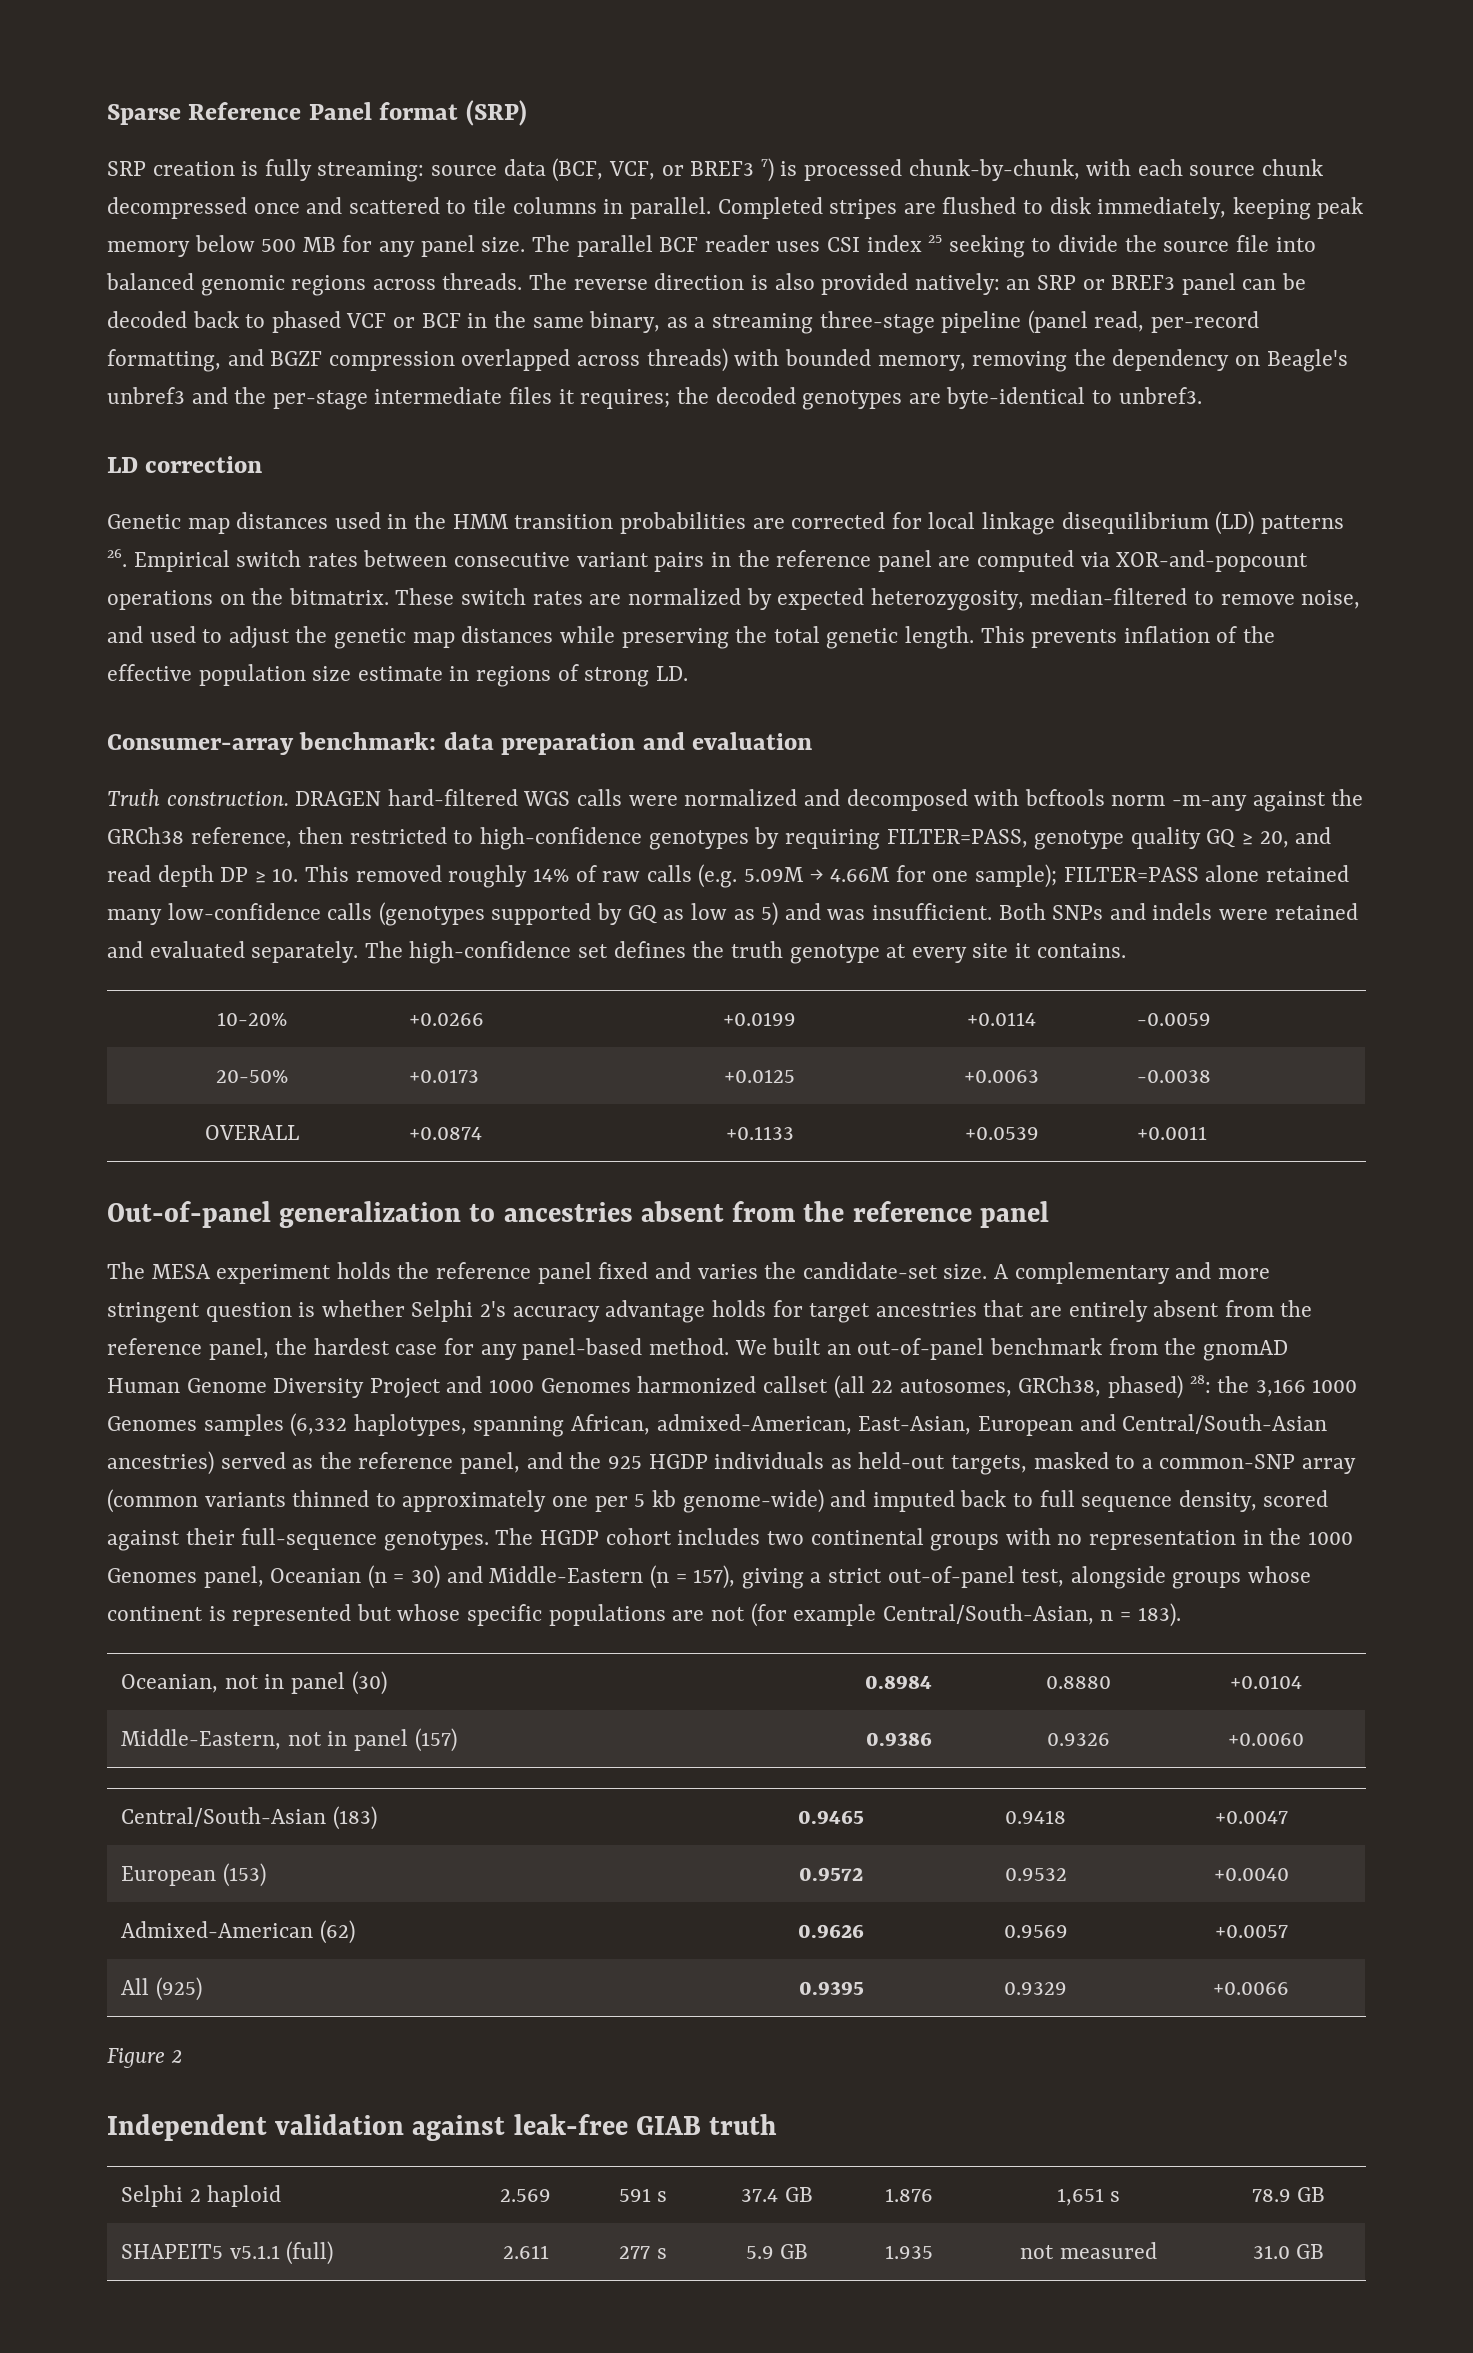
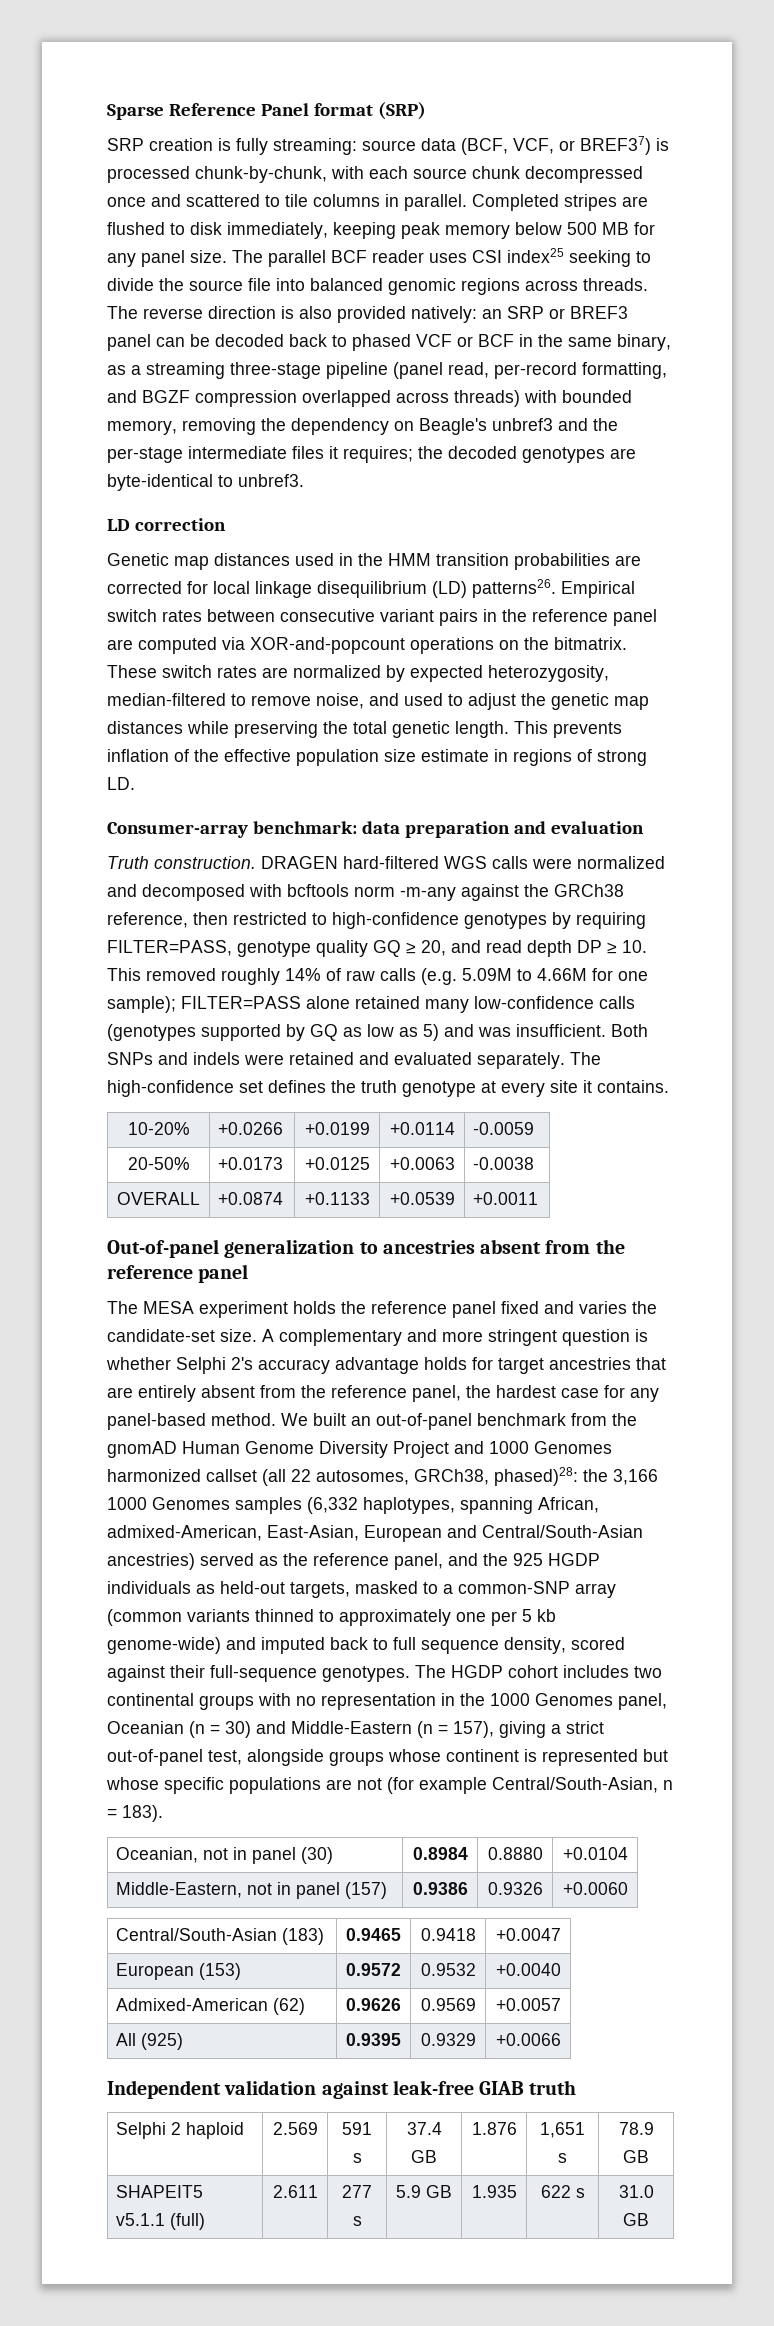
- SRP creation is fully streaming: source data (BCF, VCF, or BREF3 7) is processed chunk-by-chunk, with each source chunk decompressed once and scattered to tile columns in parallel.
+ SRP creation is fully streaming: source data (BCF, VCF, or BREF37) is processed chunk-by-chunk, with each source chunk decompressed once and scattered to tile columns in parallel.
- The parallel BCF reader uses CSI index 25 seeking to divide the source file into balanced genomic regions across threads.
+ The parallel BCF reader uses CSI index25 seeking to divide the source file into balanced genomic regions across threads.
- Genetic map distances used in the HMM transition probabilities are corrected for local linkage disequilibrium (LD) patterns 26. Empirical switch rates between consecutive variant pairs in the reference panel are computed via XOR-and-popcount operations on the bitmatrix.
+ Genetic map distances used in the HMM transition probabilities are corrected for local linkage disequilibrium (LD) patterns26. Empirical switch rates between consecutive variant pairs in the reference panel are computed via XOR-and-popcount operations on the bitmatrix.
- DRAGEN hard-filtered WGS calls were normalized and decomposed with bcftools norm -m-any against the GRCh38 reference, then restricted to high-confidence genotypes by requiring FILTER=PASS, genotype quality GQ ≥ 20, and read depth DP ≥ 10. This removed roughly 14% of raw calls (e.g. 5.09M → 4.66M for one sample);
+ DRAGEN hard-filtered WGS calls were normalized and decomposed with bcftools norm -m-any against the GRCh38 reference, then restricted to high-confidence genotypes by requiring FILTER=PASS, genotype quality GQ ≥ 20, and read depth DP ≥ 10. This removed roughly 14% of raw calls (e.g. 5.09M to 4.66M for one sample);
- We built an out-of-panel benchmark from the gnomAD Human Genome Diversity Project and 1000 Genomes harmonized callset (all 22 autosomes, GRCh38, phased) 28:
+ We built an out-of-panel benchmark from the gnomAD Human Genome Diversity Project and 1000 Genomes harmonized callset (all 22 autosomes, GRCh38, phased)28:
- Figure 2
- SHAPEIT5 v5.1.1 (full) | 2.611 | 277 s | 5.9 GB | 1.935 | not measured | 31.0 GB
+ SHAPEIT5 v5.1.1 (full) | 2.611 | 277 s | 5.9 GB | 1.935 | 622 s | 31.0 GB

